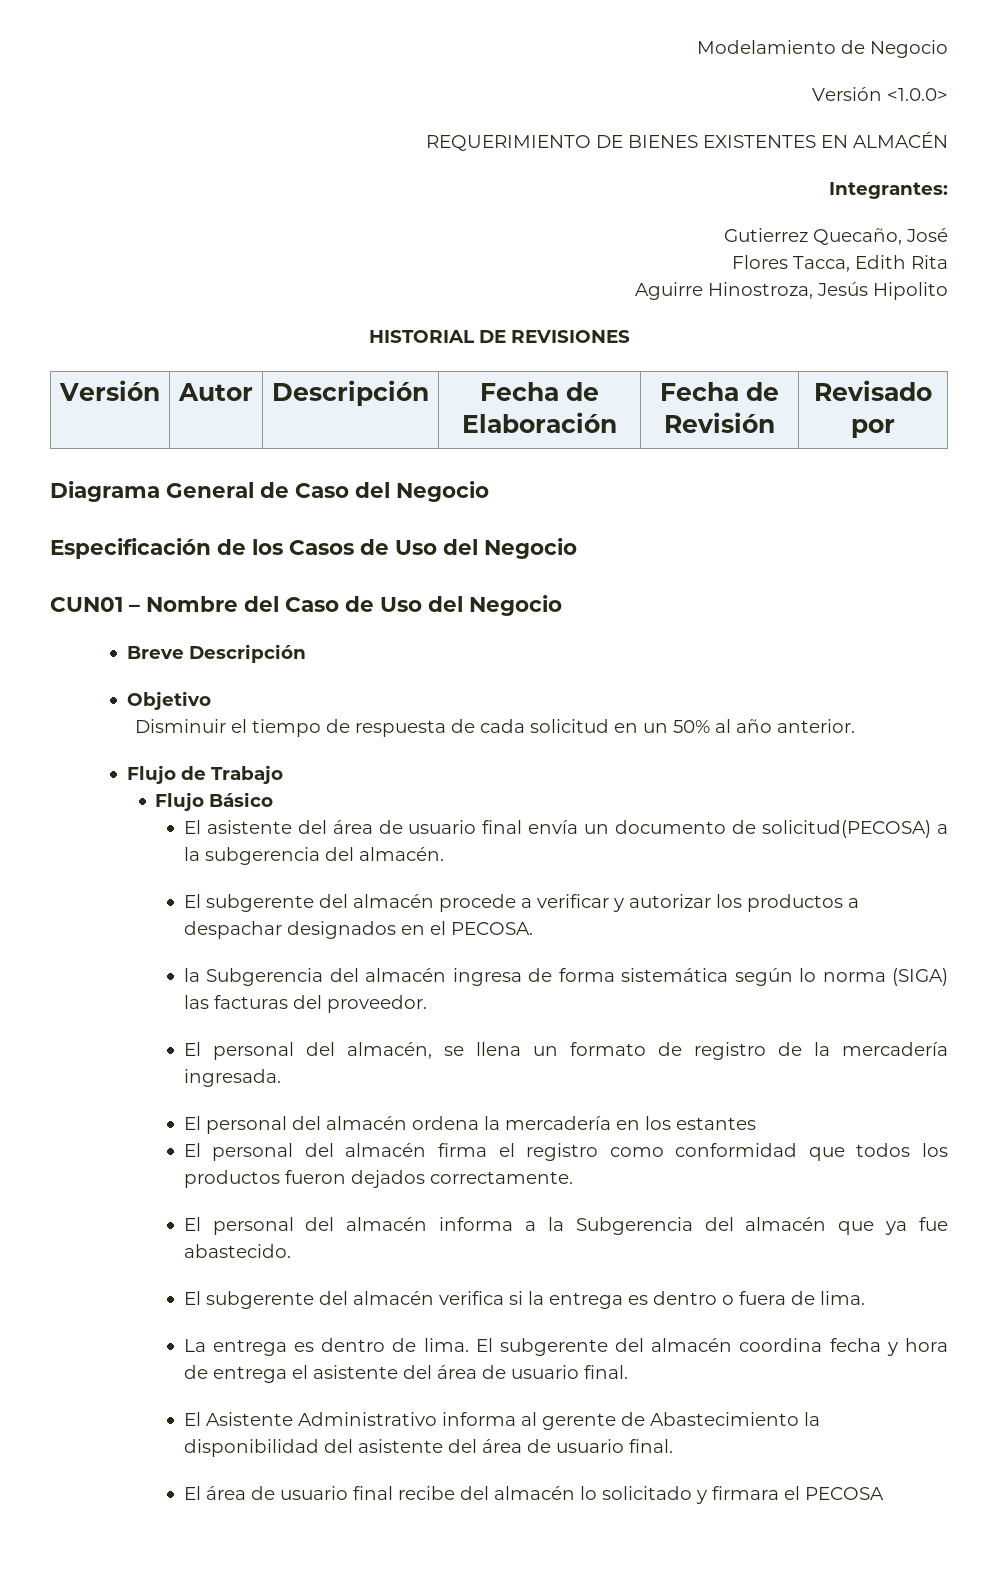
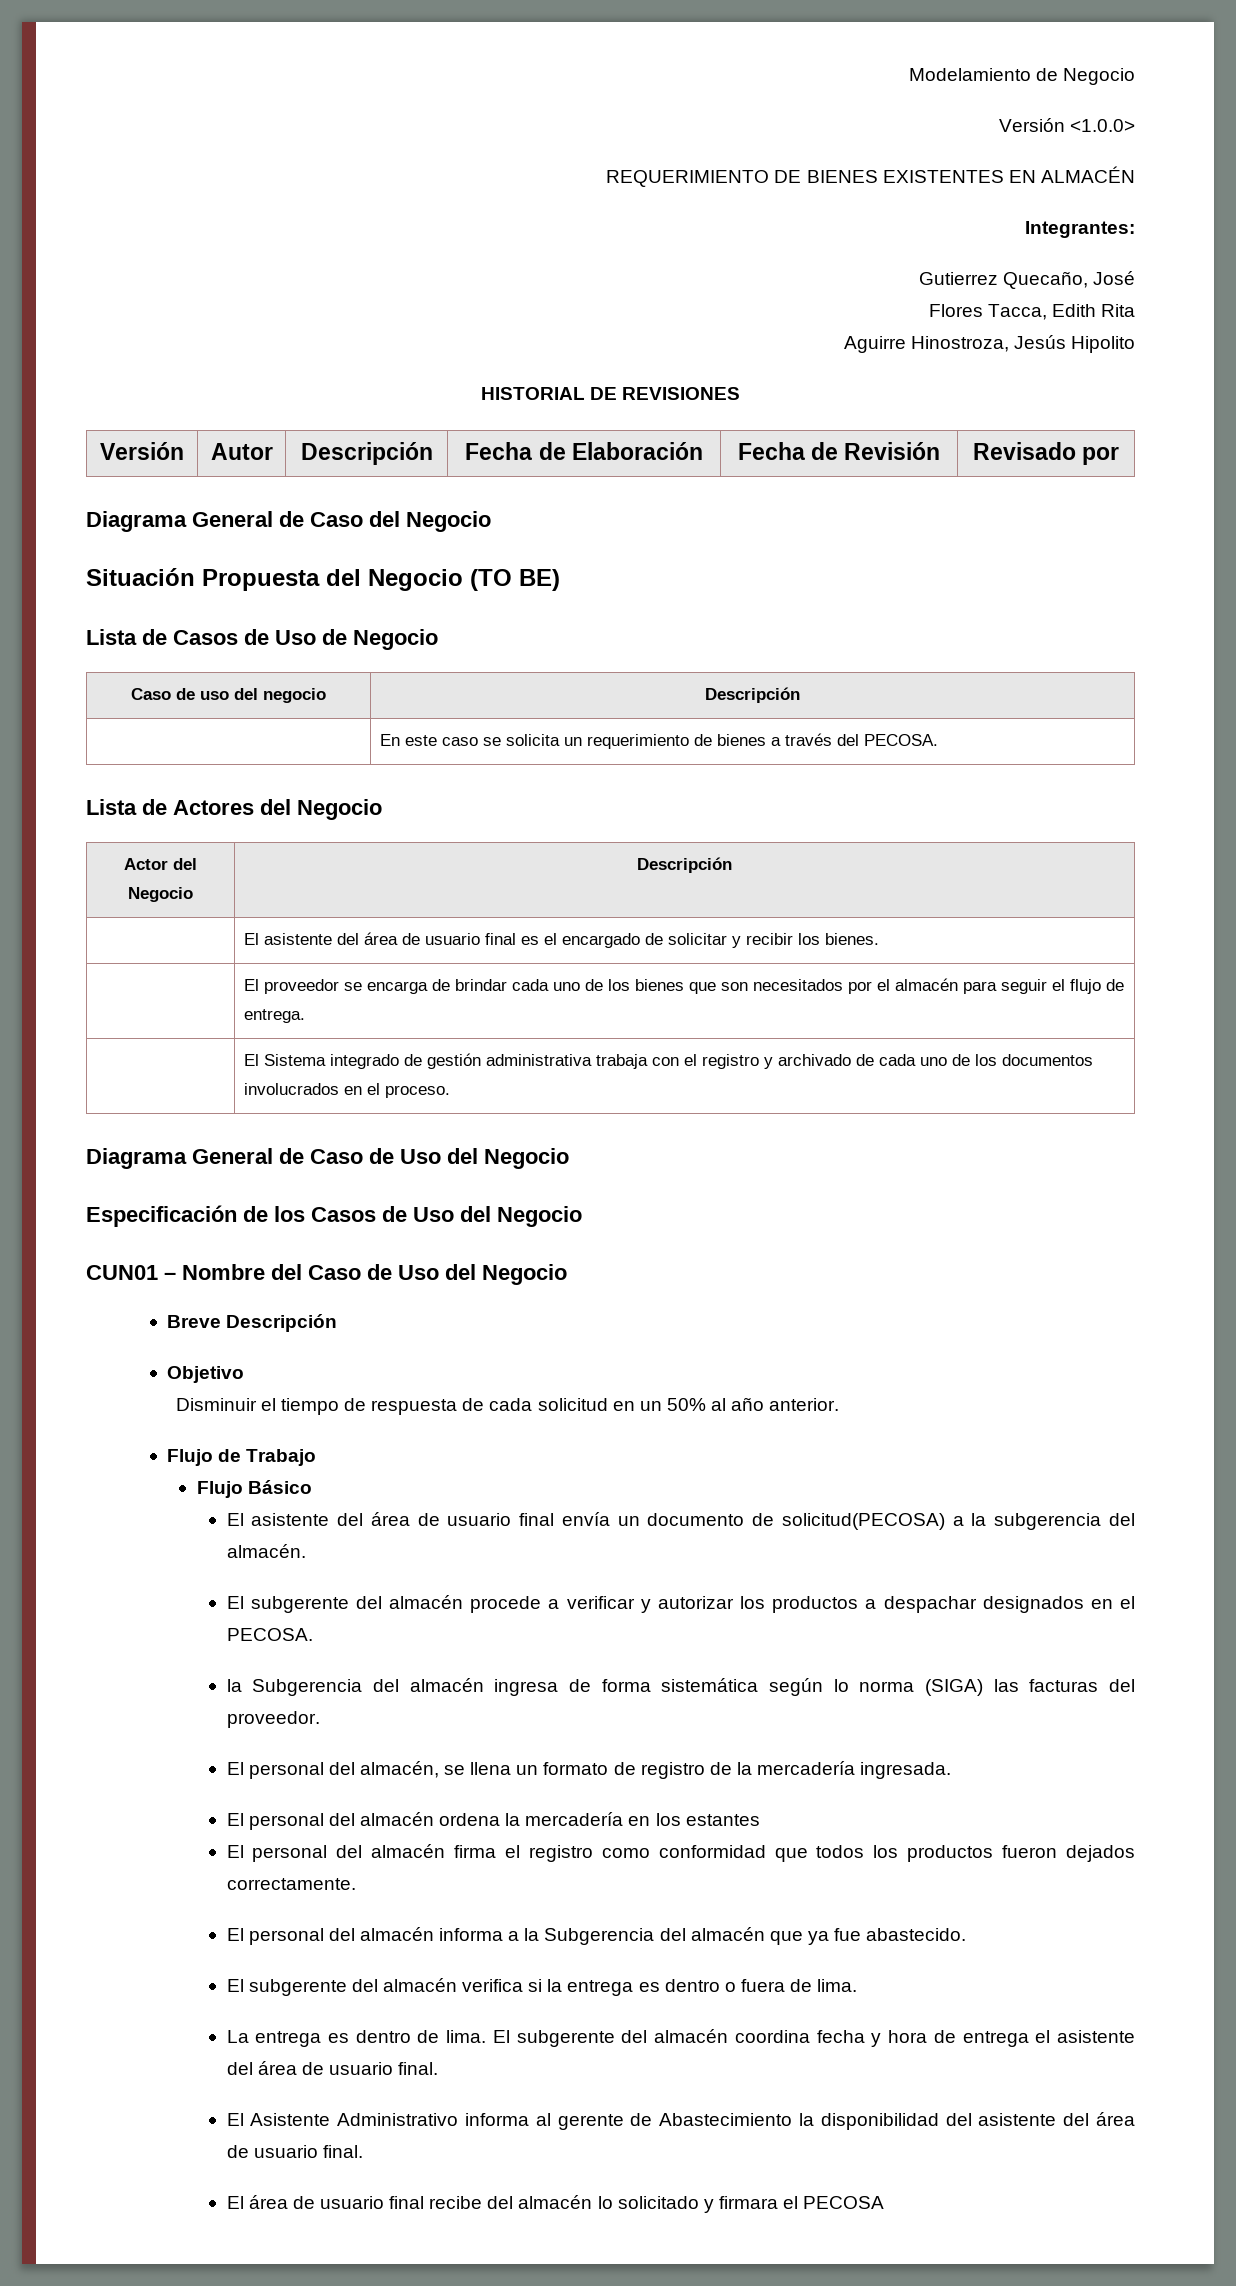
+ Situación Propuesta del Negocio (TO BE)
+ Lista de Casos de Uso de Negocio
+ Caso de uso del negocio | Descripción
+ | En este caso se solicita un requerimiento de bienes a través del PECOSA.
+ Lista de Actores del Negocio
+ Actor del Negocio | Descripción
+ | El asistente del área de usuario final es el encargado de solicitar y recibir los bienes.
+ | El proveedor se encarga de brindar cada uno de los bienes que son necesitados por el almacén para seguir el flujo de entrega.
+ | El Sistema integrado de gestión administrativa trabaja con el registro y archivado de cada uno de los documentos involucrados en el proceso.
+ Diagrama General de Caso de Uso del Negocio

